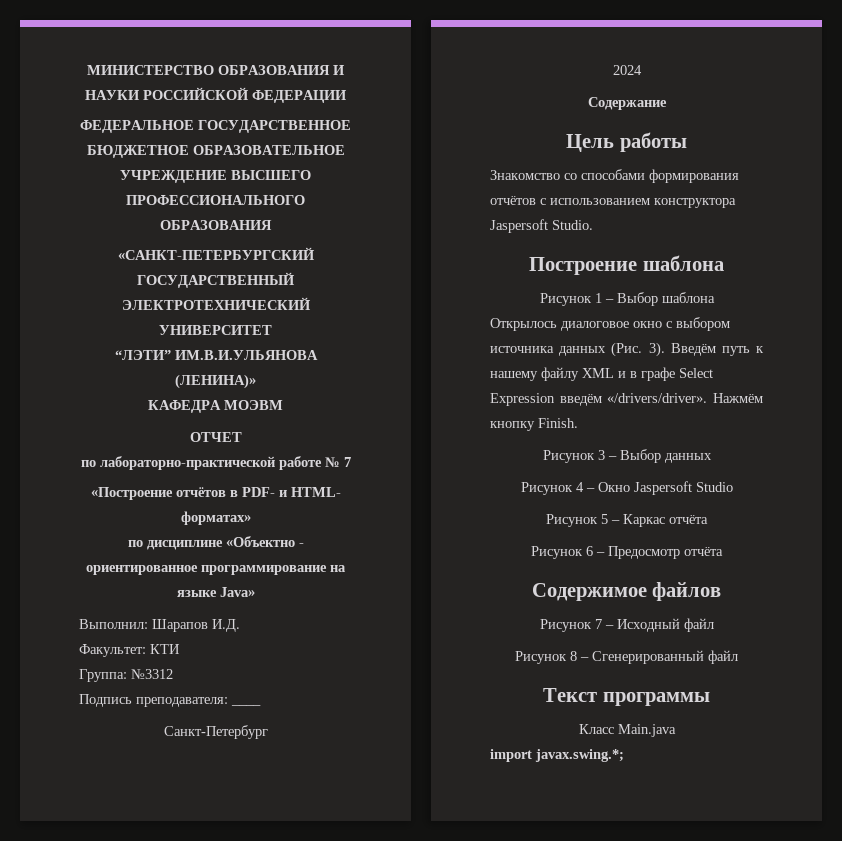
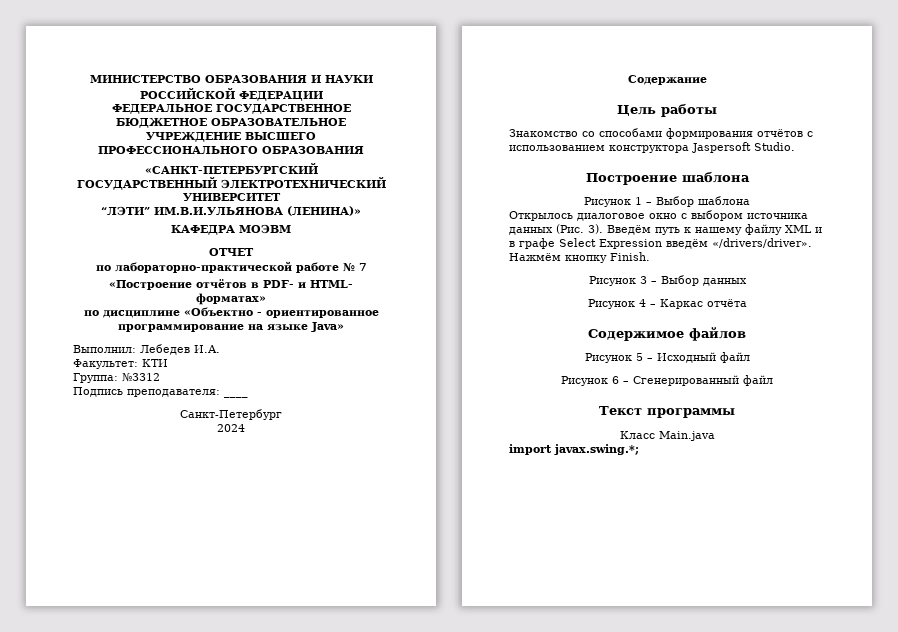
- Выполнил: Шарапов И.Д.
+ Выполнил: Лебедев И.А.
- Рисунок 4 – Окно Jaspersoft Studio
- Рисунок 5 – Каркас отчёта
- Рисунок 6 – Предосмотр отчёта
+ Рисунок 4 – Каркас отчёта
- Рисунок 7 – Исходный файл
+ Рисунок 5 – Исходный файл
- Рисунок 8 – Сгенерированный файл
+ Рисунок 6 – Сгенерированный файл

